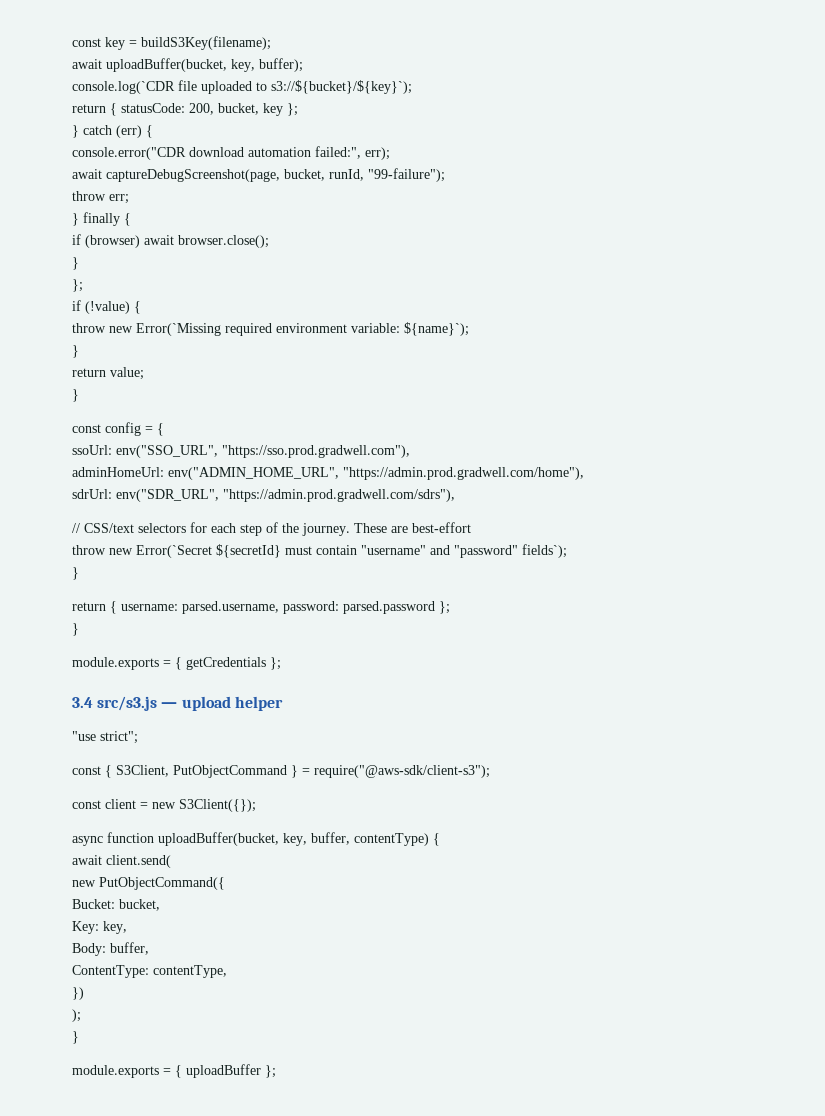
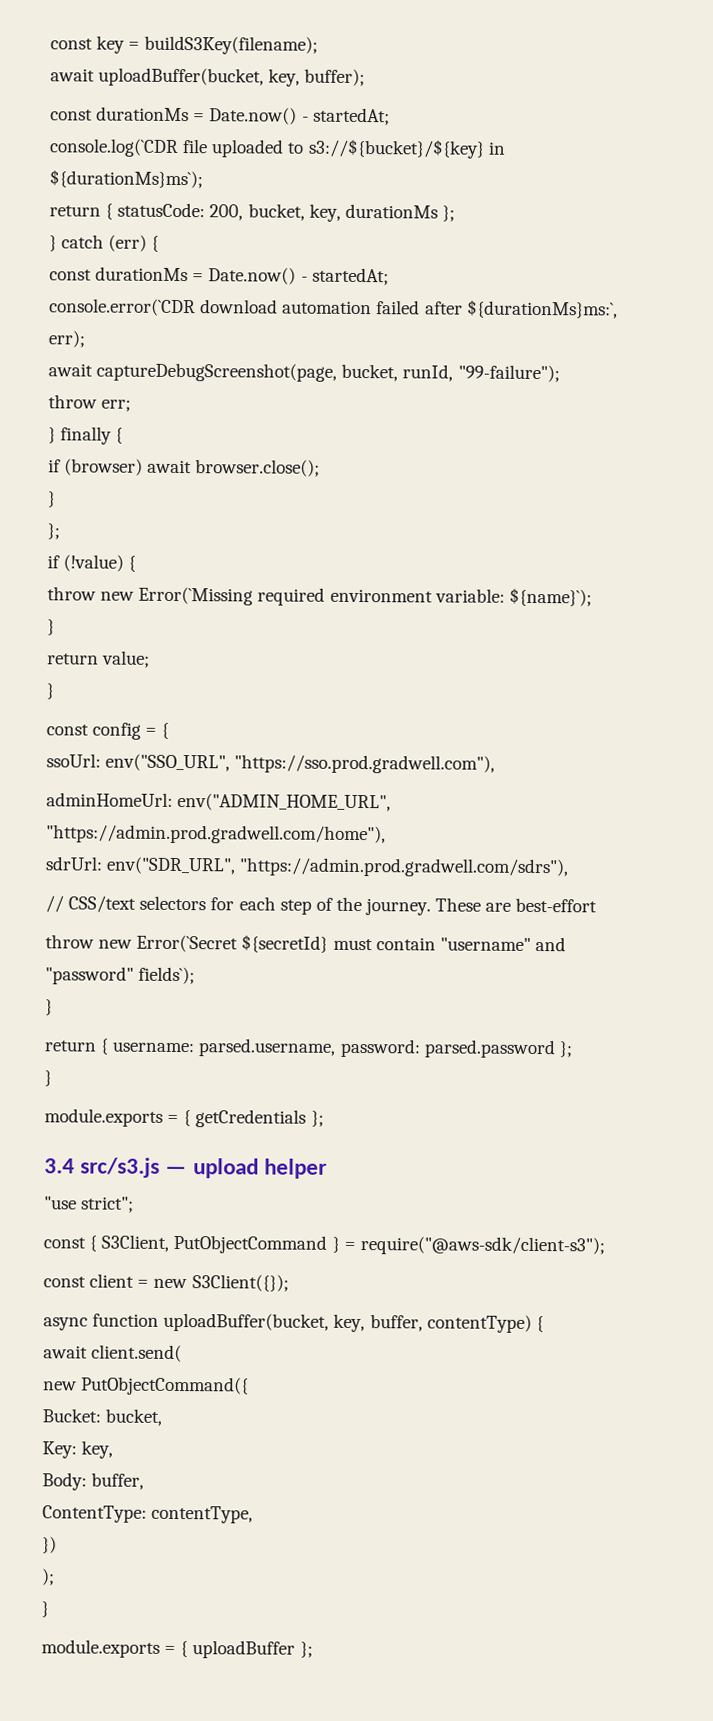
  await uploadBuffer(bucket, key, buffer);
+ const durationMs = Date.now() - startedAt;
- console.log(`CDR file uploaded to s3://${bucket}/${key}`);
+ console.log(`CDR file uploaded to s3://${bucket}/${key} in ${durationMs}ms`);
- return { statusCode: 200, bucket, key };
+ return { statusCode: 200, bucket, key, durationMs };
  } catch (err) {
- console.error("CDR download automation failed:", err);
+ const durationMs = Date.now() - startedAt;
+ console.error(`CDR download automation failed after ${durationMs}ms:`, err);

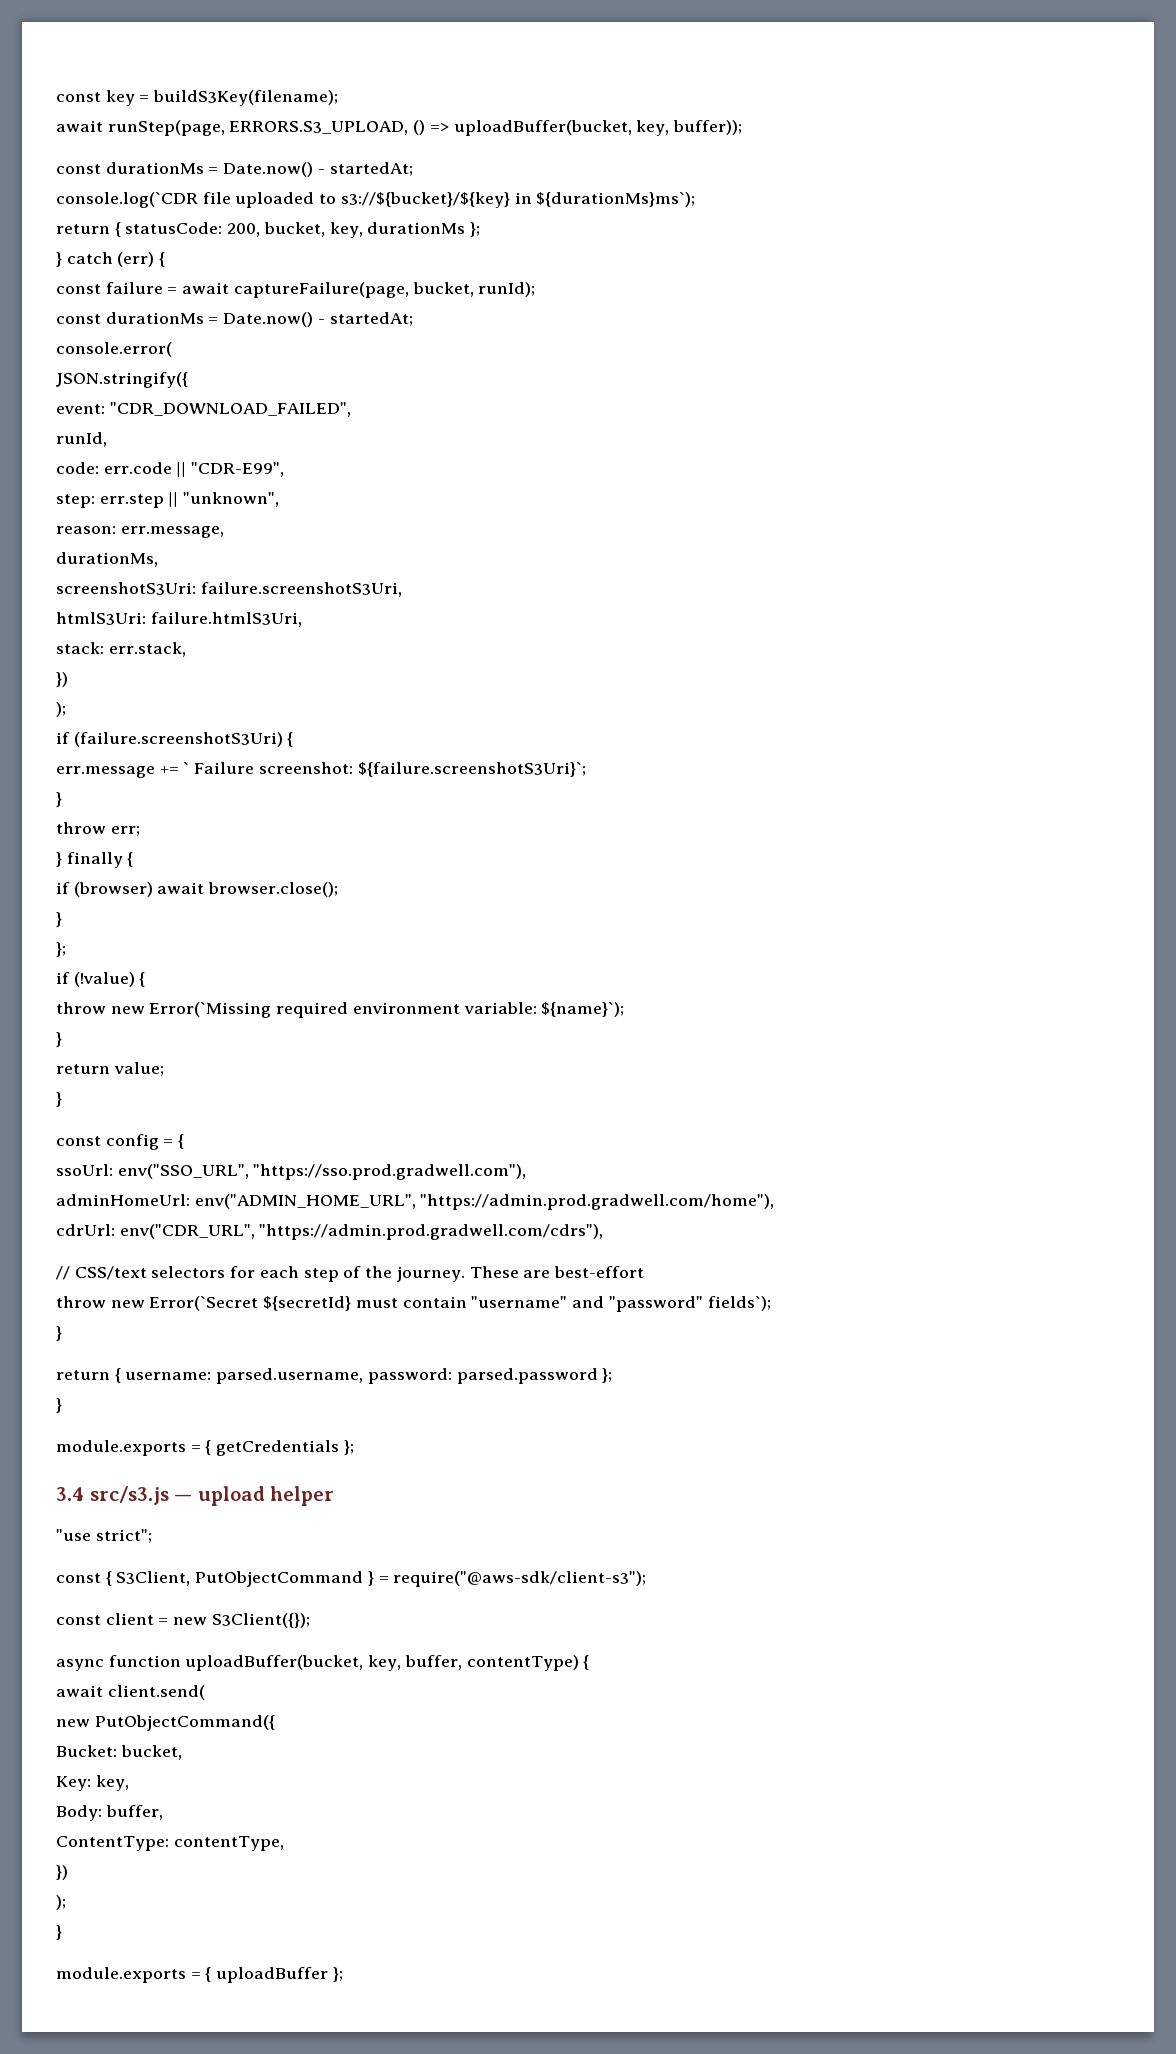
- await uploadBuffer(bucket, key, buffer);
+ await runStep(page, ERRORS.S3_UPLOAD, () => uploadBuffer(bucket, key, buffer));
  } catch (err) {
+ const failure = await captureFailure(page, bucket, runId);
  const durationMs = Date.now() - startedAt;
- console.error(`CDR download automation failed after ${durationMs}ms:`, err);
- await captureDebugScreenshot(page, bucket, runId, "99-failure");
+ console.error(
+ JSON.stringify({
+ event: "CDR_DOWNLOAD_FAILED",
+ runId,
+ code: err.code || "CDR-E99",
+ step: err.step || "unknown",
+ reason: err.message,
+ durationMs,
+ screenshotS3Uri: failure.screenshotS3Uri,
+ htmlS3Uri: failure.htmlS3Uri,
+ stack: err.stack,
+ })
+ );
+ if (failure.screenshotS3Uri) {
+ err.message += ` Failure screenshot: ${failure.screenshotS3Uri}`;
+ }
- sdrUrl: env("SDR_URL", "https://admin.prod.gradwell.com/sdrs"),
+ cdrUrl: env("CDR_URL", "https://admin.prod.gradwell.com/cdrs"),

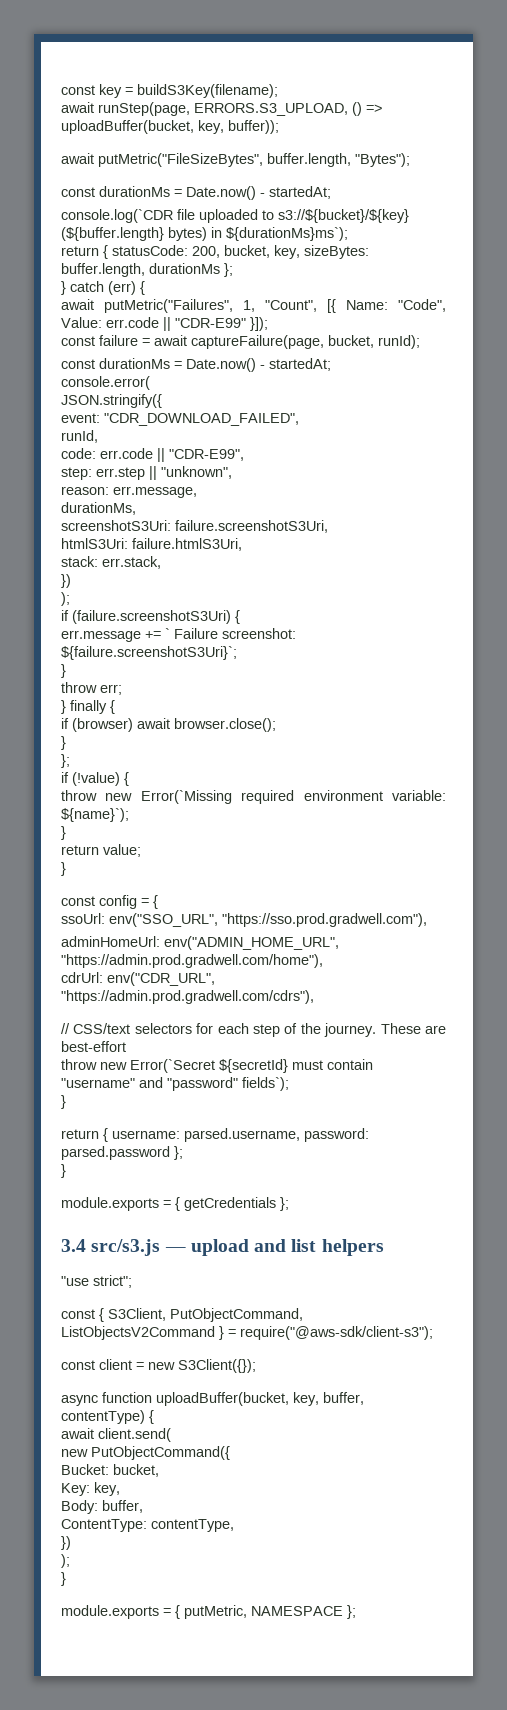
+ await putMetric("FileSizeBytes", buffer.length, "Bytes");
- console.log(`CDR file uploaded to s3://${bucket}/${key} in ${durationMs}ms`);
+ console.log(`CDR file uploaded to s3://${bucket}/${key} (${buffer.length} bytes) in ${durationMs}ms`);
- return { statusCode: 200, bucket, key, durationMs };
+ return { statusCode: 200, bucket, key, sizeBytes: buffer.length, durationMs };
+ await putMetric("Failures", 1, "Count", [{ Name: "Code", Value: err.code || "CDR-E99" }]);
- 3.4 src/s3.js — upload helper
+ 3.4 src/s3.js — upload and list helpers
- const { S3Client, PutObjectCommand } = require("@aws-sdk/client-s3");
+ const { S3Client, PutObjectCommand, ListObjectsV2Command } = require("@aws-sdk/client-s3");
- module.exports = { uploadBuffer };
+ module.exports = { putMetric, NAMESPACE };

